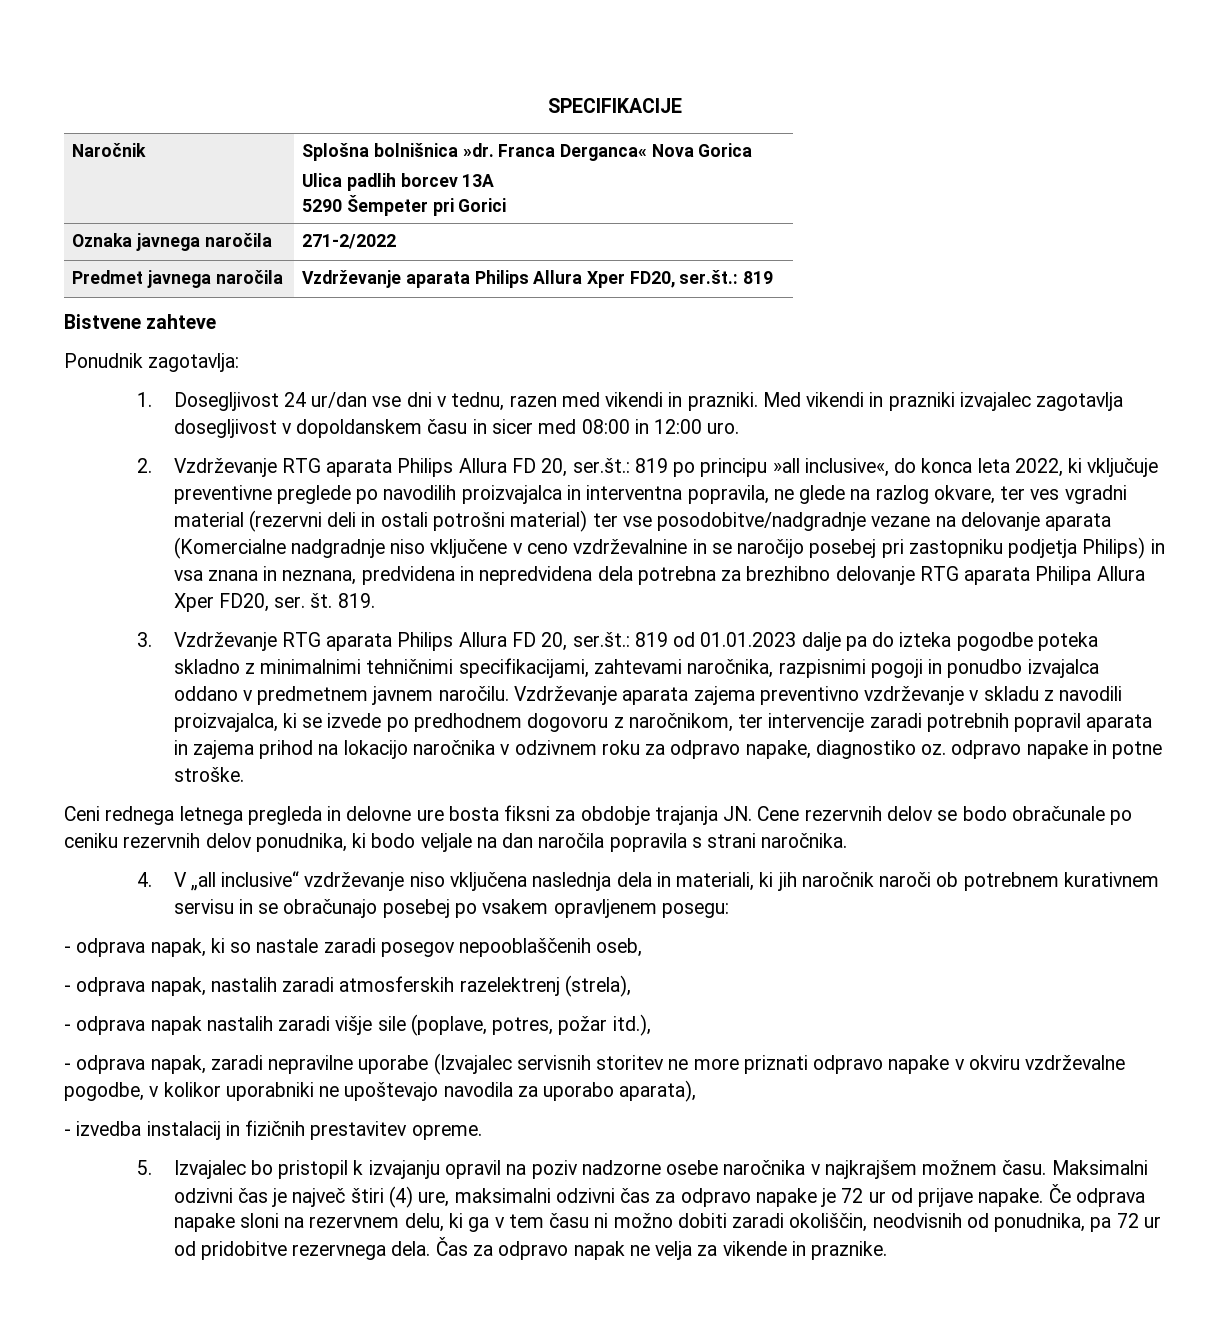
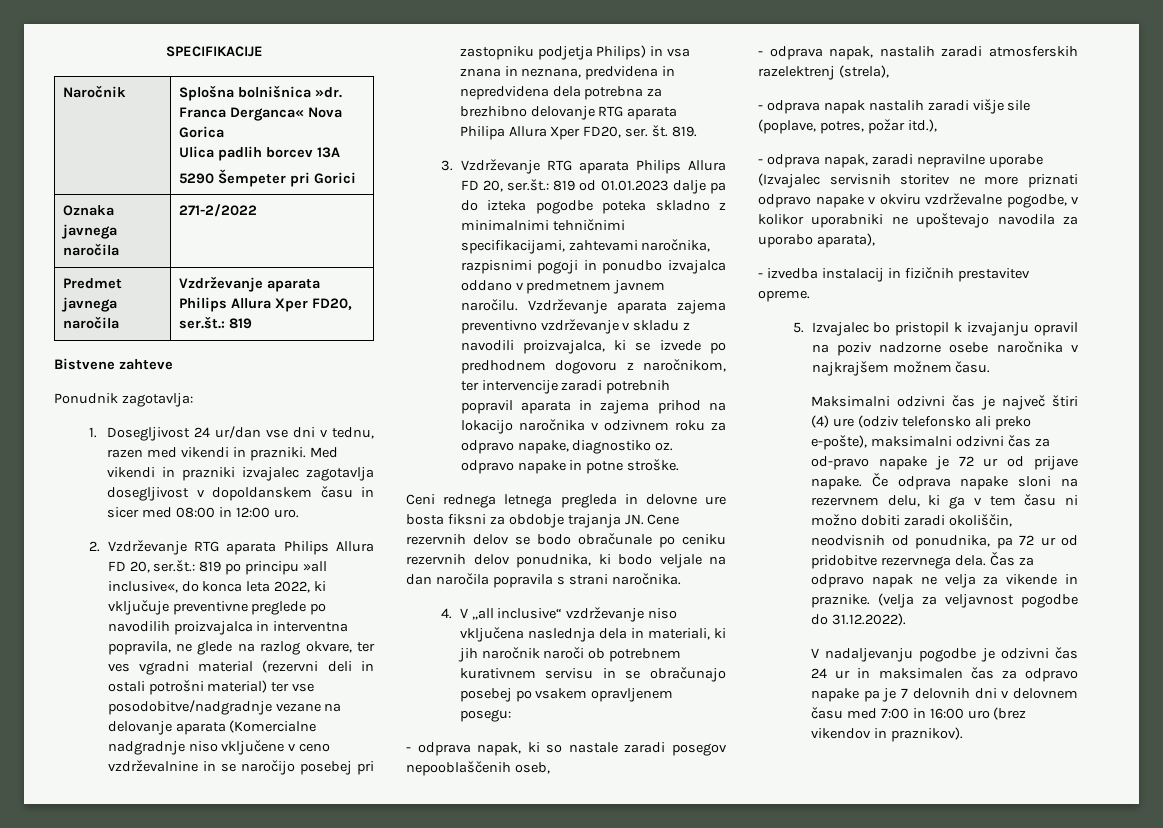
- 5. Izvajalec bo pristopil k izvajanju opravil na poziv nadzorne osebe naročnika v najkrajšem možnem času. Maksimalni odzivni čas je največ štiri (4) ure, maksimalni odzivni čas za odpravo napake je 72 ur od prijave napake.
+ 5. Izvajalec bo pristopil k izvajanju opravil na poziv nadzorne osebe naročnika v najkrajšem možnem času.
+ Maksimalni odzivni čas je največ štiri (4) ure (odziv telefonsko ali preko e-pošte), maksimalni odzivni čas za od-pravo napake je 72 ur od prijave napake.
+ (velja za veljavnost pogodbe do 31.12.2022).
+ V nadaljevanju pogodbe je odzivni čas 24 ur in maksimalen čas za odpravo napake pa je 7 delovnih dni v delovnem času med 7:00 in 16:00 uro (brez vikendov in praznikov).

